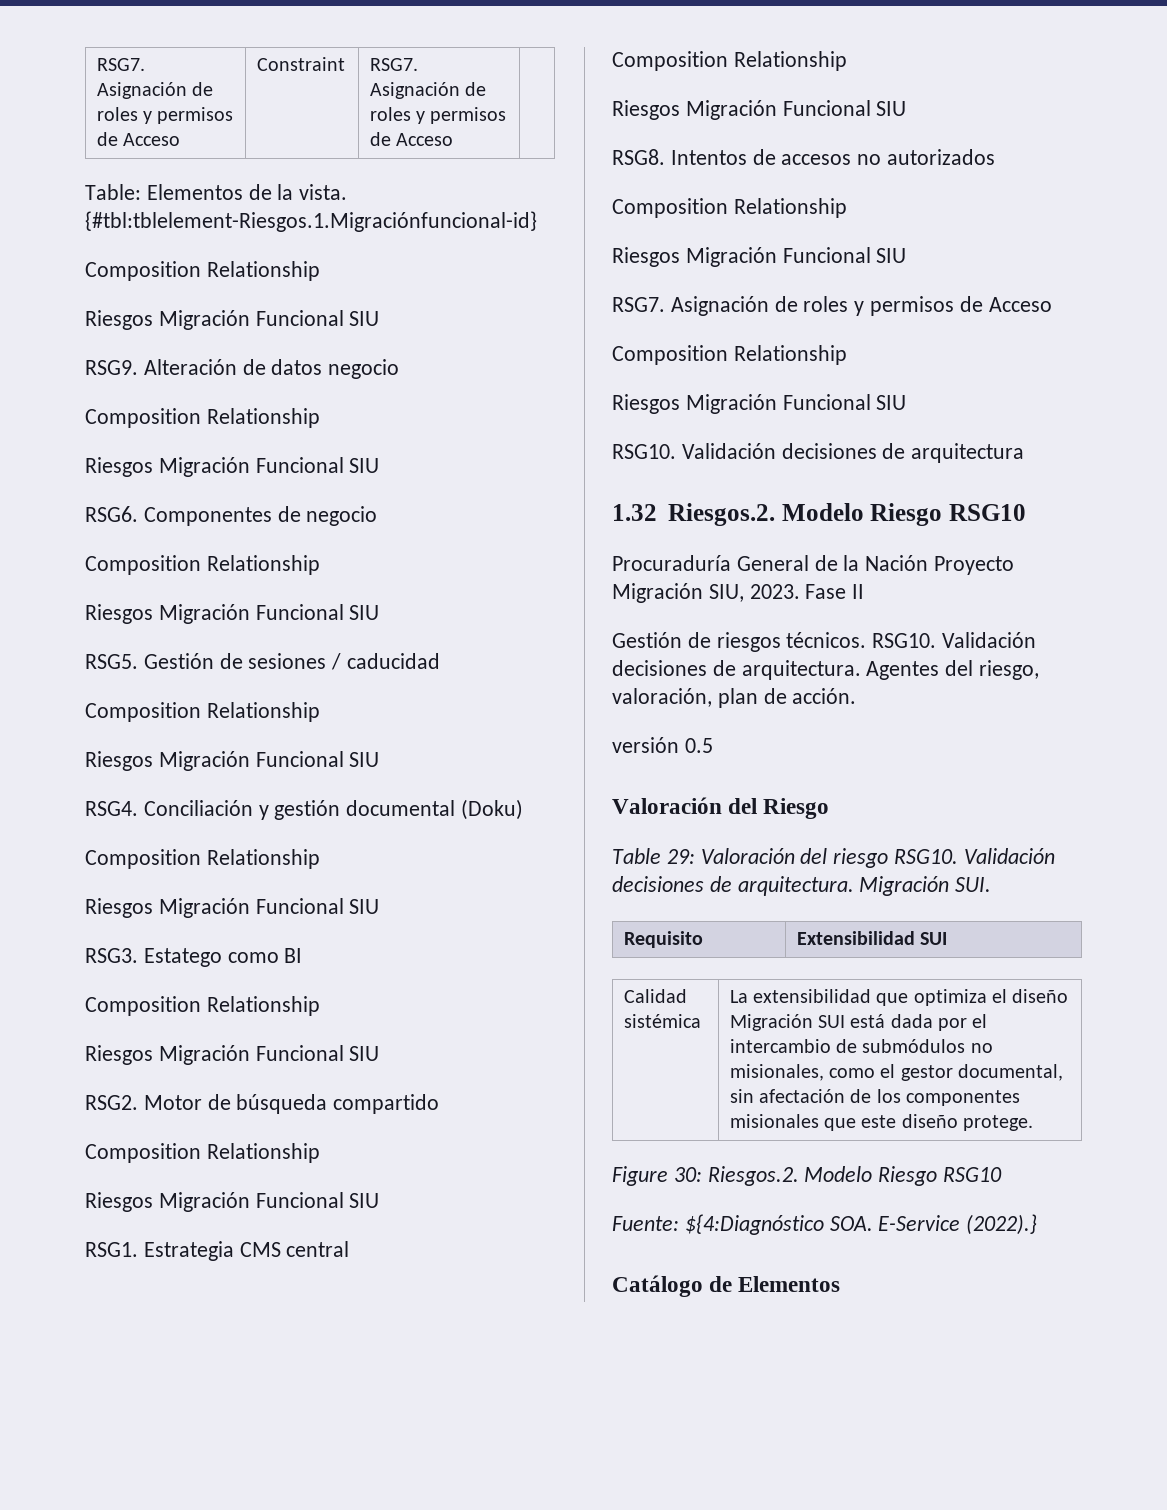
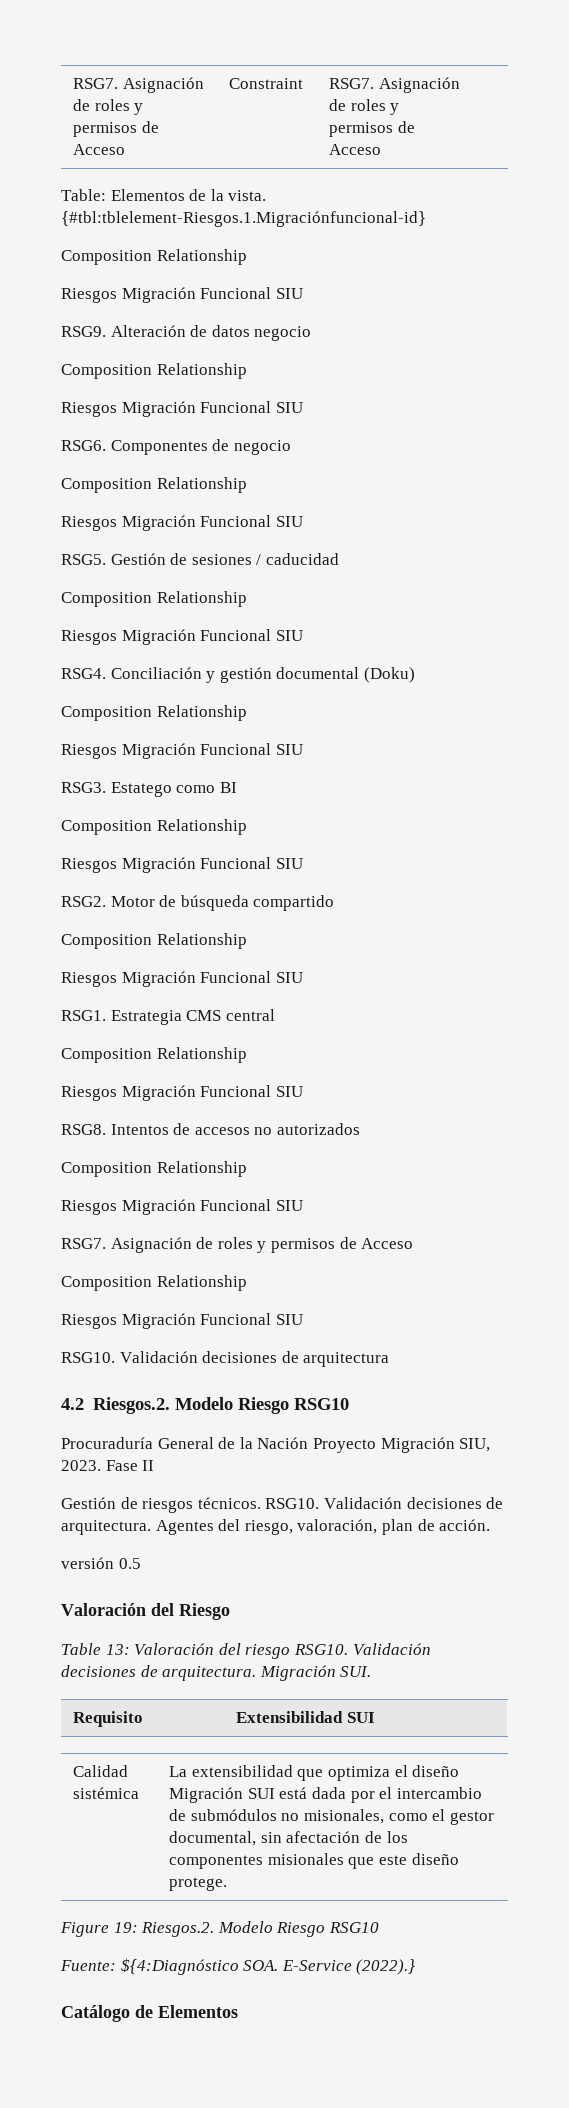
- 1.32 Riesgos.2. Modelo Riesgo RSG10
+ 4.2 Riesgos.2. Modelo Riesgo RSG10
- Table 29: Valoración del riesgo RSG10.
+ Table 13: Valoración del riesgo RSG10.
- Figure 30: Riesgos.2. Modelo Riesgo RSG10
+ Figure 19: Riesgos.2. Modelo Riesgo RSG10

